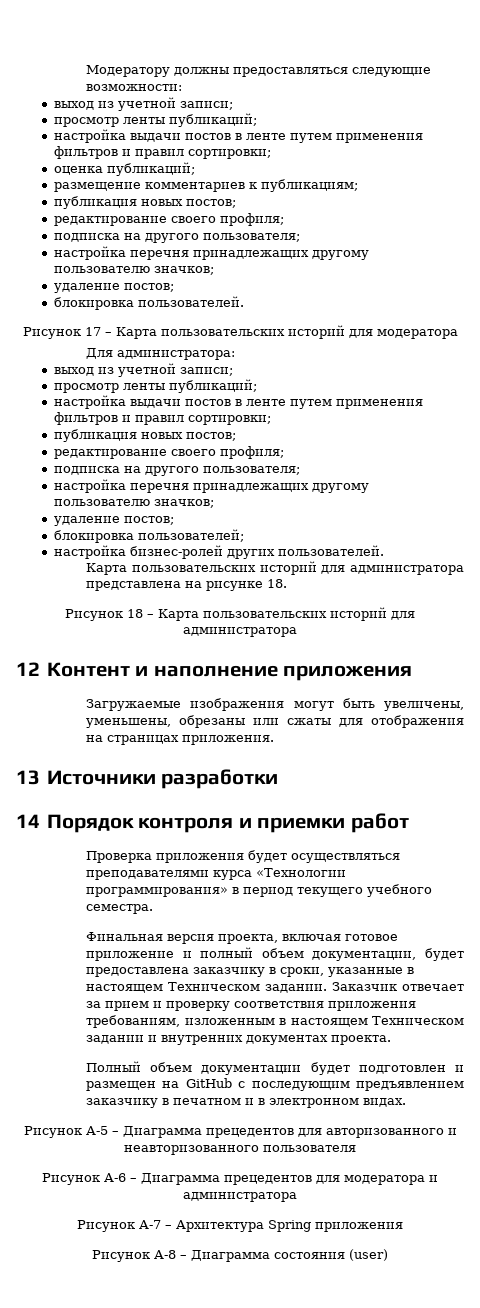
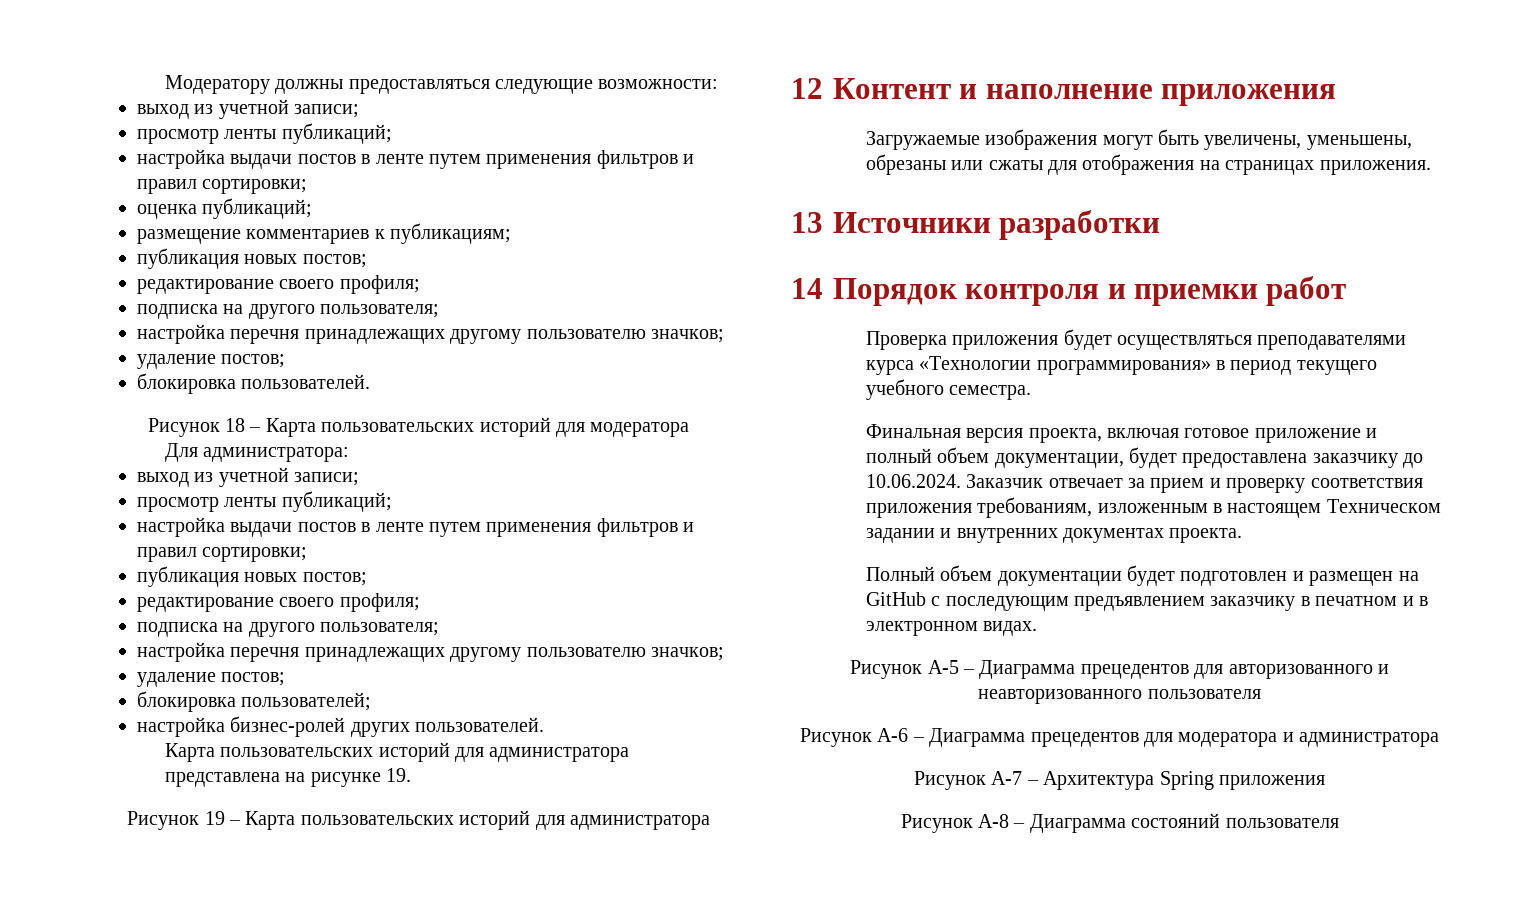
- Рисунок 17 – Карта пользовательских историй для модератора
+ Рисунок 18 – Карта пользовательских историй для модератора
- Карта пользовательских историй для администратора представлена на рисунке 18.
- Рисунок 18 – Карта пользовательских историй для администратора
+ Карта пользовательских историй для администратора представлена на рисунке 19.
+ Рисунок 19 – Карта пользовательских историй для администратора
- Финальная версия проекта, включая готовое приложение и полный объем документации, будет предоставлена заказчику в сроки, указанные в настоящем Техническом задании. Заказчик отвечает за прием и проверку соответствия приложения требованиям, изложенным в настоящем Техническом задании и внутренних документах проекта.
+ Финальная версия проекта, включая готовое приложение и полный объем документации, будет предоставлена заказчику до 10.06.2024. Заказчик отвечает за прием и проверку соответствия приложения требованиям, изложенным в настоящем Техническом задании и внутренних документах проекта.
- Рисунок А-8 – Диаграмма состояния (user)
+ Рисунок А-8 – Диаграмма состояний пользователя

